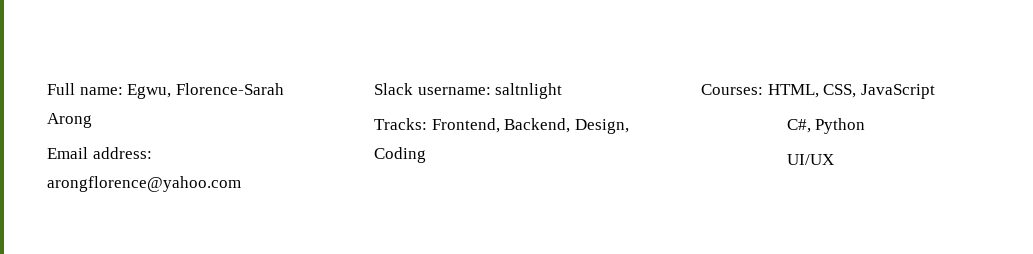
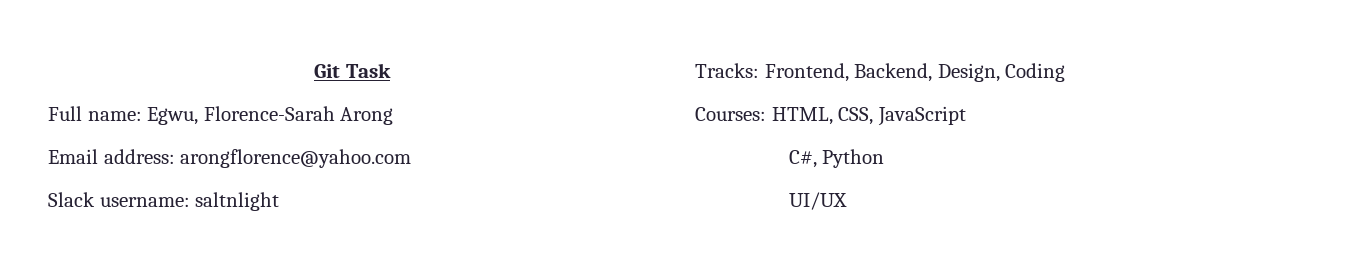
+ Git Task

